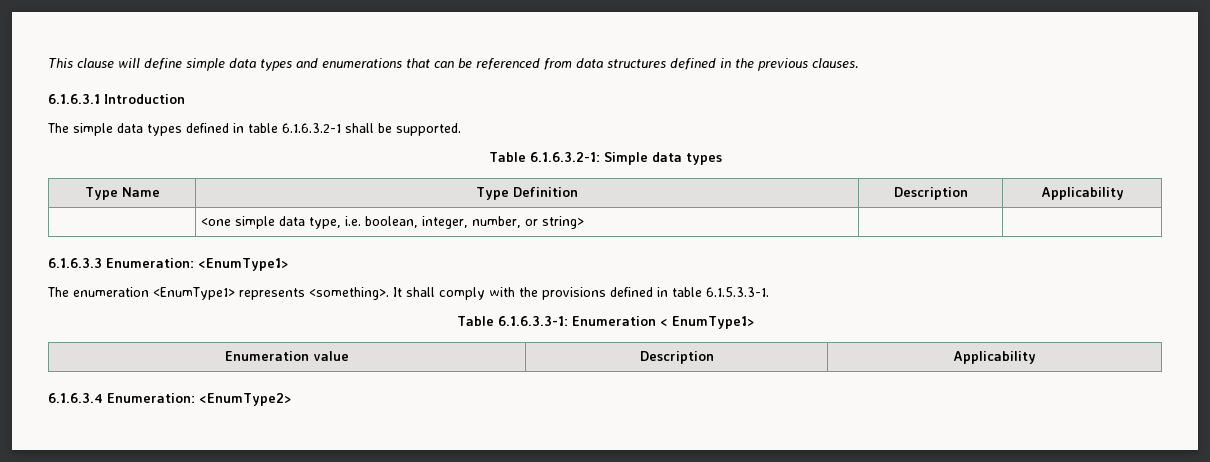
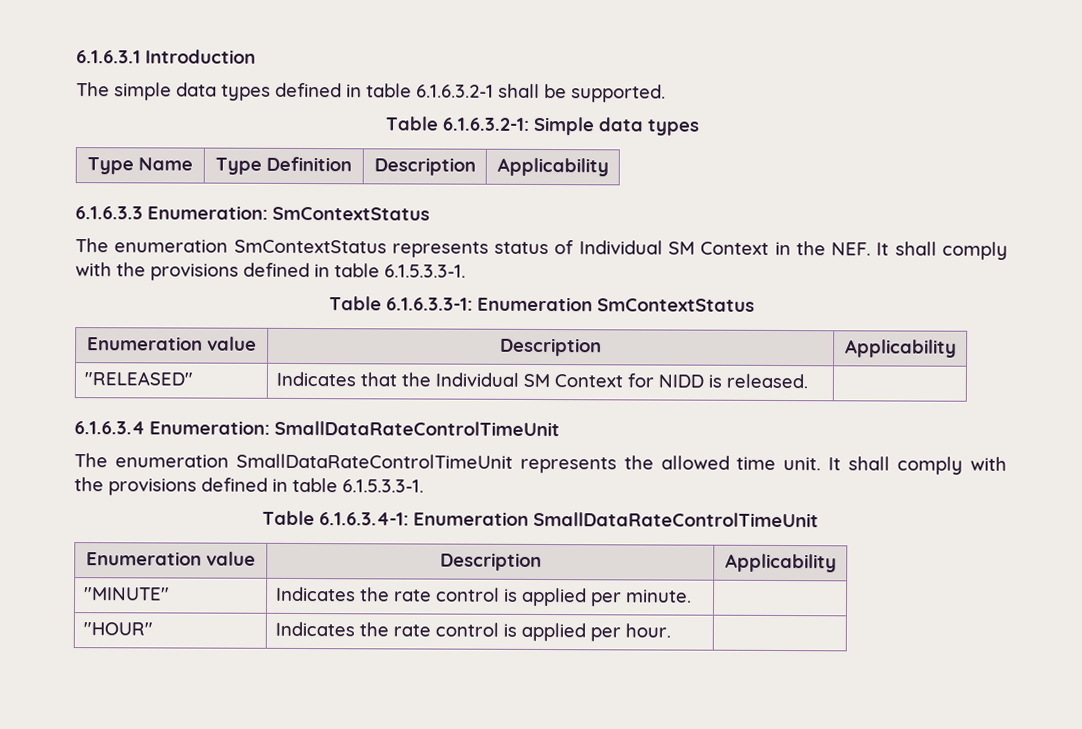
- This clause will define simple data types and enumerations that can be referenced from data structures defined in the previous clauses.
- | <one simple data type, i.e. boolean, integer, number, or string> | |
- 6.1.6.3.3 Enumeration: <EnumType1>
- The enumeration <EnumType1> represents <something>. It shall comply with the provisions defined in table 6.1.5.3.3-1.
+ 6.1.6.3.3 Enumeration: SmContextStatus
+ The enumeration SmContextStatus represents status of Individual SM Context in the NEF. It shall comply with the provisions defined in table 6.1.5.3.3-1.
- Table 6.1.6.3.3-1: Enumeration < EnumType1>
+ Table 6.1.6.3.3-1: Enumeration SmContextStatus
  Enumeration value | Description | Applicability
- 6.1.6.3.4 Enumeration: <EnumType2>
+ "RELEASED" | Indicates that the Individual SM Context for NIDD is released. |
+ 6.1.6.3.4 Enumeration: SmallDataRateControlTimeUnit
+ The enumeration SmallDataRateControlTimeUnit represents the allowed time unit. It shall comply with the provisions defined in table 6.1.5.3.3-1.
+ Table 6.1.6.3.4-1: Enumeration SmallDataRateControlTimeUnit
+ Enumeration value | Description | Applicability
+ "MINUTE" | Indicates the rate control is applied per minute. |
+ "HOUR" | Indicates the rate control is applied per hour. |

